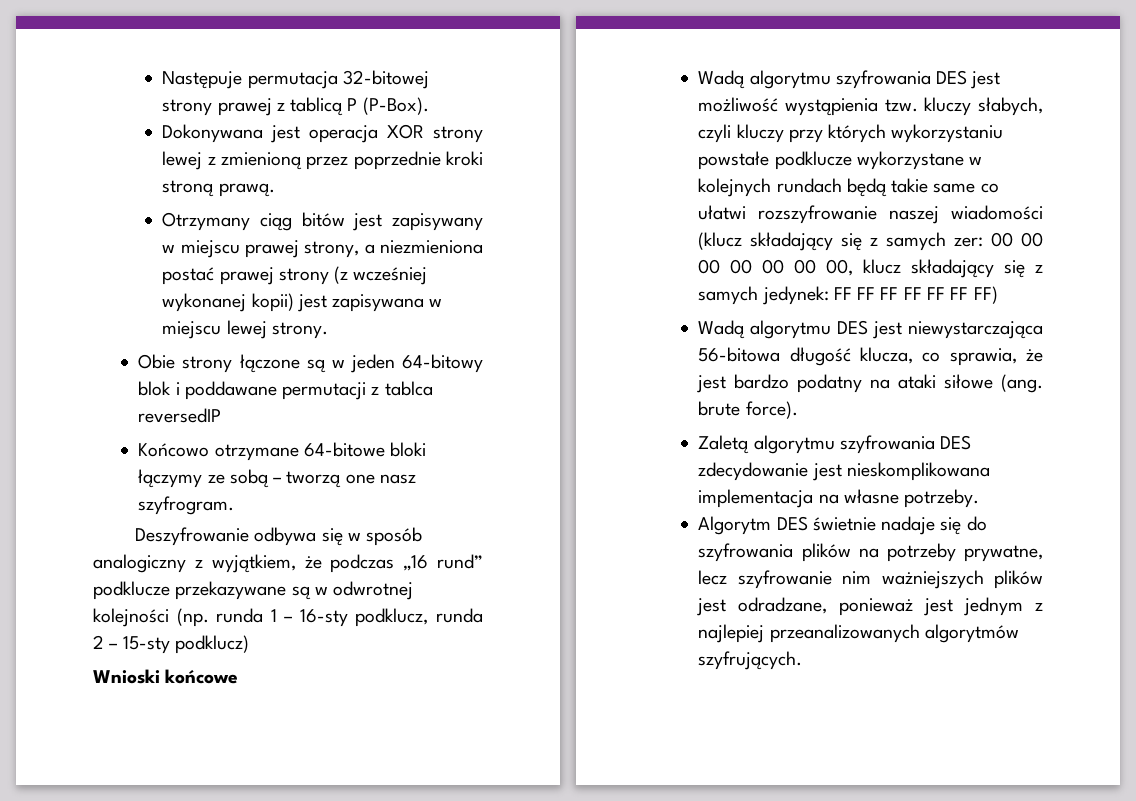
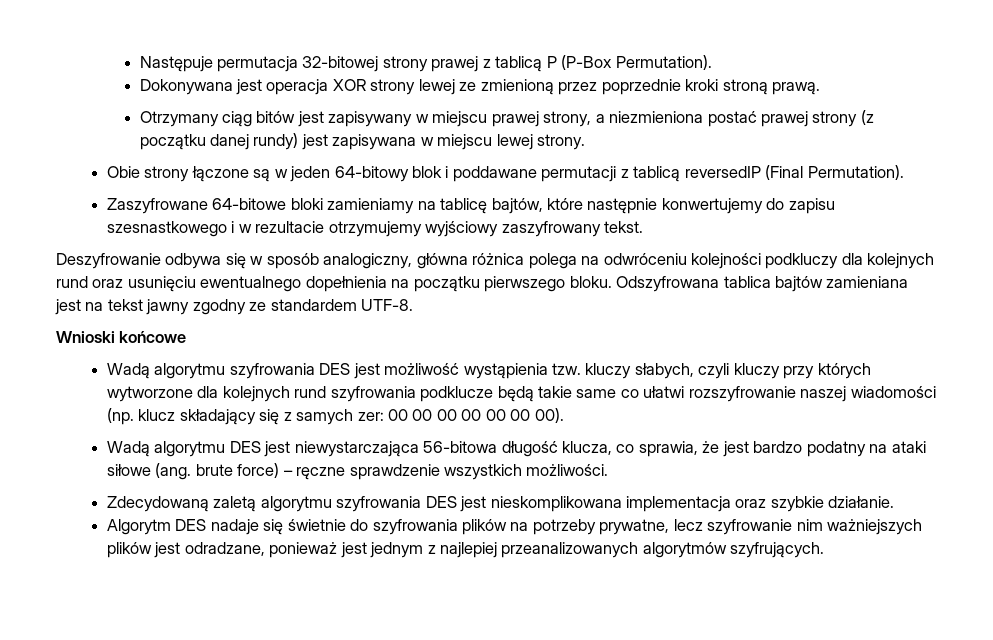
- Następuje permutacja 32-bitowej strony prawej z tablicą P (P-Box).
+ Następuje permutacja 32-bitowej strony prawej z tablicą P (P-Box Permutation).
- Dokonywana jest operacja XOR strony lewej z zmienioną przez poprzednie kroki stroną prawą.
+ Dokonywana jest operacja XOR strony lewej ze zmienioną przez poprzednie kroki stroną prawą.
- Otrzymany ciąg bitów jest zapisywany w miejscu prawej strony, a niezmieniona postać prawej strony (z wcześniej wykonanej kopii) jest zapisywana w miejscu lewej strony.
+ Otrzymany ciąg bitów jest zapisywany w miejscu prawej strony, a niezmieniona postać prawej strony (z początku danej rundy) jest zapisywana w miejscu lewej strony.
- Obie strony łączone są w jeden 64-bitowy blok i poddawane permutacji z tablca reversedIP
- Końcowo otrzymane 64-bitowe bloki łączymy ze sobą – tworzą one nasz szyfrogram.
+ Obie strony łączone są w jeden 64-bitowy blok i poddawane permutacji z tablicą reversedIP (Final Permutation).
+ Zaszyfrowane 64-bitowe bloki zamieniamy na tablicę bajtów, które następnie konwertujemy do zapisu szesnastkowego i w rezultacie otrzymujemy wyjściowy zaszyfrowany tekst.
- Deszyfrowanie odbywa się w sposób analogiczny z wyjątkiem, że podczas „16 rund” podklucze przekazywane są w odwrotnej kolejności (np. runda 1 – 16-sty podklucz, runda 2 – 15-sty podklucz)
+ Deszyfrowanie odbywa się w sposób analogiczny, główna różnica polega na odwróceniu kolejności podkluczy dla kolejnych rund oraz usunięciu ewentualnego dopełnienia na początku pierwszego bloku. Odszyfrowana tablica bajtów zamieniana jest na tekst jawny zgodny ze standardem UTF-8.
- Wadą algorytmu szyfrowania DES jest możliwość wystąpienia tzw. kluczy słabych, czyli kluczy przy których wykorzystaniu powstałe podklucze wykorzystane w kolejnych rundach będą takie same co ułatwi rozszyfrowanie naszej wiadomości (klucz składający się z samych zer: 00 00 00 00 00 00 00, klucz składający się z samych jedynek: FF FF FF FF FF FF FF)
+ Wadą algorytmu szyfrowania DES jest możliwość wystąpienia tzw. kluczy słabych, czyli kluczy przy których wytworzone dla kolejnych rund szyfrowania podklucze będą takie same co ułatwi rozszyfrowanie naszej wiadomości (np. klucz składający się z samych zer: 00 00 00 00 00 00 00).
- Wadą algorytmu DES jest niewystarczająca 56-bitowa długość klucza, co sprawia, że jest bardzo podatny na ataki siłowe (ang. brute force).
- Zaletą algorytmu szyfrowania DES zdecydowanie jest nieskomplikowana implementacja na własne potrzeby.
+ Wadą algorytmu DES jest niewystarczająca 56-bitowa długość klucza, co sprawia, że jest bardzo podatny na ataki siłowe (ang. brute force) – ręczne sprawdzenie wszystkich możliwości.
+ Zdecydowaną zaletą algorytmu szyfrowania DES jest nieskomplikowana implementacja oraz szybkie działanie.
- Algorytm DES świetnie nadaje się do szyfrowania plików na potrzeby prywatne, lecz szyfrowanie nim ważniejszych plików jest odradzane, ponieważ jest jednym z najlepiej przeanalizowanych algorytmów szyfrujących.
+ Algorytm DES nadaje się świetnie do szyfrowania plików na potrzeby prywatne, lecz szyfrowanie nim ważniejszych plików jest odradzane, ponieważ jest jednym z najlepiej przeanalizowanych algorytmów szyfrujących.

